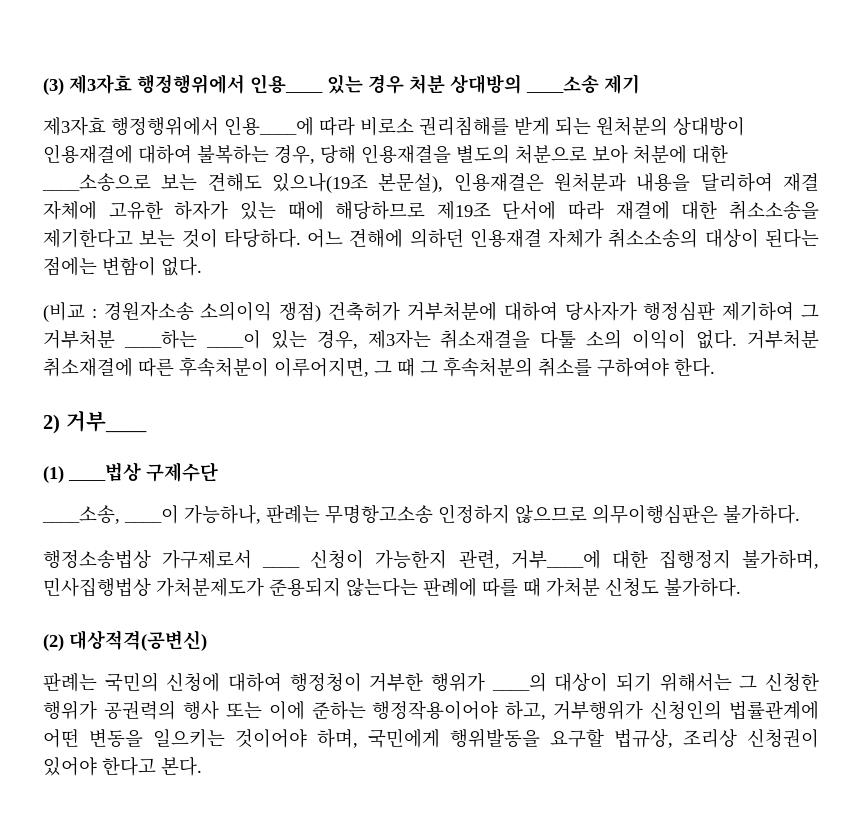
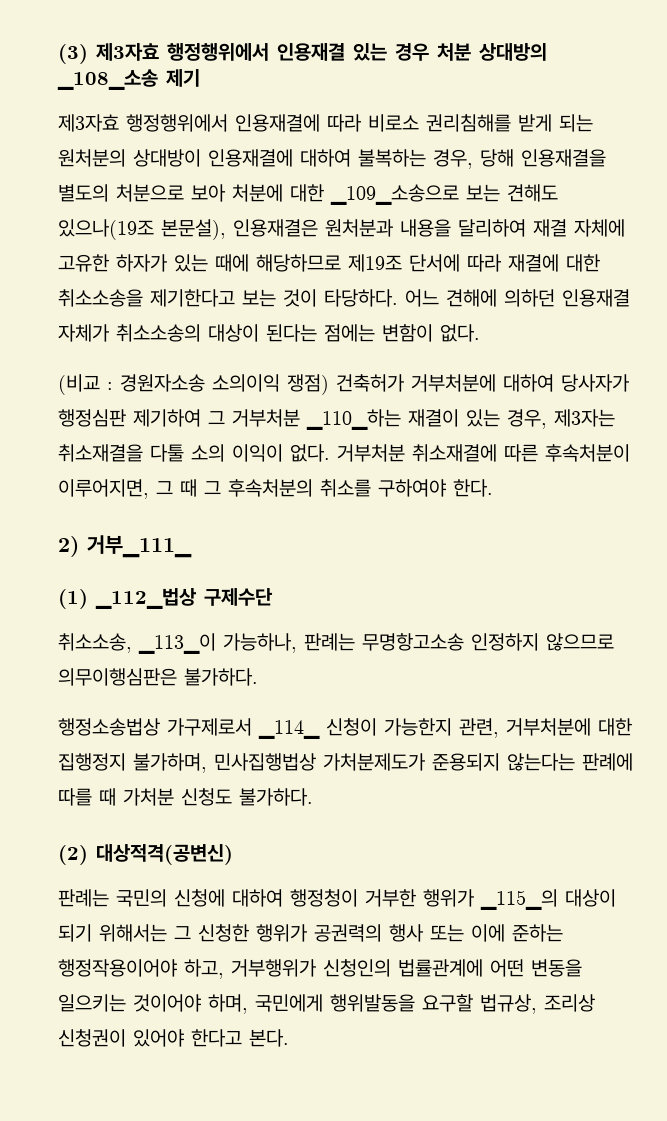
- (3) 제3자효 행정행위에서 인용____ 있는 경우 처분 상대방의 ____소송 제기
+ (3) 제3자효 행정행위에서 인용재결 있는 경우 처분 상대방의 ▁108▁소송 제기
- 제3자효 행정행위에서 인용____에 따라 비로소 권리침해를 받게 되는 원처분의 상대방이 인용재결에 대하여 불복하는 경우, 당해 인용재결을 별도의 처분으로 보아 처분에 대한 ____소송으로 보는 견해도 있으나(19조 본문설), 인용재결은 원처분과 내용을 달리하여 재결 자체에 고유한 하자가 있는 때에 해당하므로 제19조 단서에 따라 재결에 대한 취소소송을 제기한다고 보는 것이 타당하다.
+ 제3자효 행정행위에서 인용재결에 따라 비로소 권리침해를 받게 되는 원처분의 상대방이 인용재결에 대하여 불복하는 경우, 당해 인용재결을 별도의 처분으로 보아 처분에 대한 ▁109▁소송으로 보는 견해도 있으나(19조 본문설), 인용재결은 원처분과 내용을 달리하여 재결 자체에 고유한 하자가 있는 때에 해당하므로 제19조 단서에 따라 재결에 대한 취소소송을 제기한다고 보는 것이 타당하다.
- (비교 : 경원자소송 소의이익 쟁점) 건축허가 거부처분에 대하여 당사자가 행정심판 제기하여 그 거부처분 ____하는 ____이 있는 경우, 제3자는 취소재결을 다툴 소의 이익이 없다.
+ (비교 : 경원자소송 소의이익 쟁점) 건축허가 거부처분에 대하여 당사자가 행정심판 제기하여 그 거부처분 ▁110▁하는 재결이 있는 경우, 제3자는 취소재결을 다툴 소의 이익이 없다.
- 2) 거부____
+ 2) 거부▁111▁
- (1) ____법상 구제수단
+ (1) ▁112▁법상 구제수단
- ____소송, ____이 가능하나, 판례는 무명항고소송 인정하지 않으므로 의무이행심판은 불가하다.
+ 취소소송, ▁113▁이 가능하나, 판례는 무명항고소송 인정하지 않으므로 의무이행심판은 불가하다.
- 행정소송법상 가구제로서 ____ 신청이 가능한지 관련, 거부____에 대한 집행정지 불가하며, 민사집행법상 가처분제도가 준용되지 않는다는 판례에 따를 때 가처분 신청도 불가하다.
+ 행정소송법상 가구제로서 ▁114▁ 신청이 가능한지 관련, 거부처분에 대한 집행정지 불가하며, 민사집행법상 가처분제도가 준용되지 않는다는 판례에 따를 때 가처분 신청도 불가하다.
- 판례는 국민의 신청에 대하여 행정청이 거부한 행위가 ____의 대상이 되기 위해서는 그 신청한 행위가 공권력의 행사 또는 이에 준하는 행정작용이어야 하고, 거부행위가 신청인의 법률관계에 어떤 변동을 일으키는 것이어야 하며, 국민에게 행위발동을 요구할 법규상, 조리상 신청권이 있어야 한다고 본다.
+ 판례는 국민의 신청에 대하여 행정청이 거부한 행위가 ▁115▁의 대상이 되기 위해서는 그 신청한 행위가 공권력의 행사 또는 이에 준하는 행정작용이어야 하고, 거부행위가 신청인의 법률관계에 어떤 변동을 일으키는 것이어야 하며, 국민에게 행위발동을 요구할 법규상, 조리상 신청권이 있어야 한다고 본다.

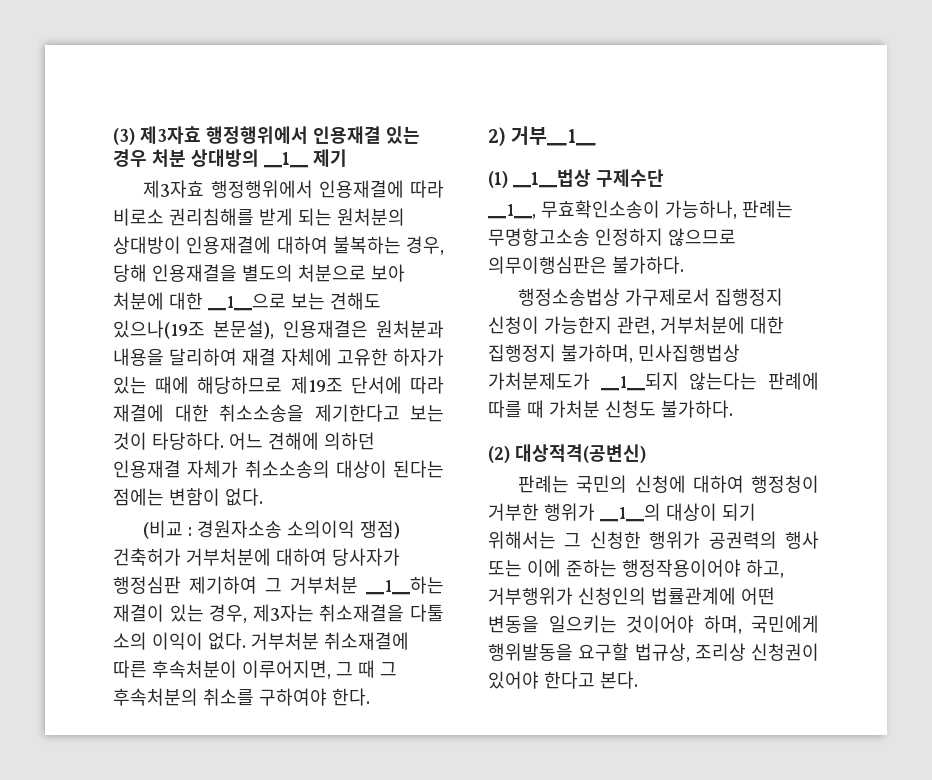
- (3) 제3자효 행정행위에서 인용재결 있는 경우 처분 상대방의 ▁108▁소송 제기
+ (3) 제3자효 행정행위에서 인용재결 있는 경우 처분 상대방의 ▁1▁ 제기
- 제3자효 행정행위에서 인용재결에 따라 비로소 권리침해를 받게 되는 원처분의 상대방이 인용재결에 대하여 불복하는 경우, 당해 인용재결을 별도의 처분으로 보아 처분에 대한 ▁109▁소송으로 보는 견해도 있으나(19조 본문설), 인용재결은 원처분과 내용을 달리하여 재결 자체에 고유한 하자가 있는 때에 해당하므로 제19조 단서에 따라 재결에 대한 취소소송을 제기한다고 보는 것이 타당하다.
+ 제3자효 행정행위에서 인용재결에 따라 비로소 권리침해를 받게 되는 원처분의 상대방이 인용재결에 대하여 불복하는 경우, 당해 인용재결을 별도의 처분으로 보아 처분에 대한 ▁1▁으로 보는 견해도 있으나(19조 본문설), 인용재결은 원처분과 내용을 달리하여 재결 자체에 고유한 하자가 있는 때에 해당하므로 제19조 단서에 따라 재결에 대한 취소소송을 제기한다고 보는 것이 타당하다.
- (비교 : 경원자소송 소의이익 쟁점) 건축허가 거부처분에 대하여 당사자가 행정심판 제기하여 그 거부처분 ▁110▁하는 재결이 있는 경우, 제3자는 취소재결을 다툴 소의 이익이 없다.
+ (비교 : 경원자소송 소의이익 쟁점) 건축허가 거부처분에 대하여 당사자가 행정심판 제기하여 그 거부처분 ▁1▁하는 재결이 있는 경우, 제3자는 취소재결을 다툴 소의 이익이 없다.
- 2) 거부▁111▁
+ 2) 거부▁1▁
- (1) ▁112▁법상 구제수단
+ (1) ▁1▁법상 구제수단
- 취소소송, ▁113▁이 가능하나, 판례는 무명항고소송 인정하지 않으므로 의무이행심판은 불가하다.
+ ▁1▁, 무효확인소송이 가능하나, 판례는 무명항고소송 인정하지 않으므로 의무이행심판은 불가하다.
- 행정소송법상 가구제로서 ▁114▁ 신청이 가능한지 관련, 거부처분에 대한 집행정지 불가하며, 민사집행법상 가처분제도가 준용되지 않는다는 판례에 따를 때 가처분 신청도 불가하다.
+ 행정소송법상 가구제로서 집행정지 신청이 가능한지 관련, 거부처분에 대한 집행정지 불가하며, 민사집행법상 가처분제도가 ▁1▁되지 않는다는 판례에 따를 때 가처분 신청도 불가하다.
- 판례는 국민의 신청에 대하여 행정청이 거부한 행위가 ▁115▁의 대상이 되기 위해서는 그 신청한 행위가 공권력의 행사 또는 이에 준하는 행정작용이어야 하고, 거부행위가 신청인의 법률관계에 어떤 변동을 일으키는 것이어야 하며, 국민에게 행위발동을 요구할 법규상, 조리상 신청권이 있어야 한다고 본다.
+ 판례는 국민의 신청에 대하여 행정청이 거부한 행위가 ▁1▁의 대상이 되기 위해서는 그 신청한 행위가 공권력의 행사 또는 이에 준하는 행정작용이어야 하고, 거부행위가 신청인의 법률관계에 어떤 변동을 일으키는 것이어야 하며, 국민에게 행위발동을 요구할 법규상, 조리상 신청권이 있어야 한다고 본다.

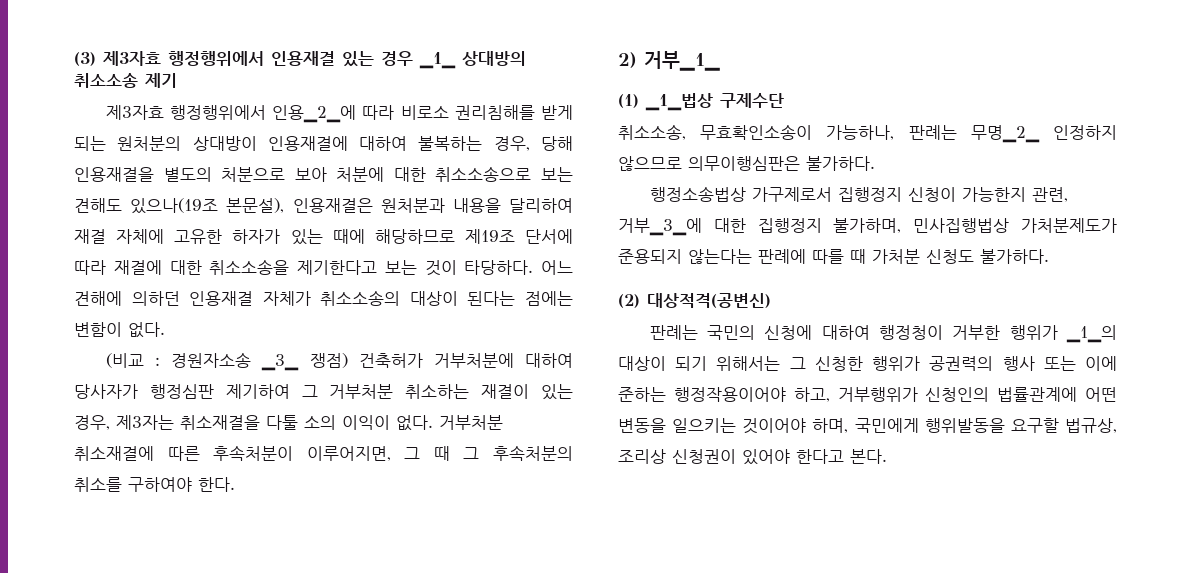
- (3) 제3자효 행정행위에서 인용재결 있는 경우 처분 상대방의 ▁1▁ 제기
+ (3) 제3자효 행정행위에서 인용재결 있는 경우 ▁1▁ 상대방의 취소소송 제기
- 제3자효 행정행위에서 인용재결에 따라 비로소 권리침해를 받게 되는 원처분의 상대방이 인용재결에 대하여 불복하는 경우, 당해 인용재결을 별도의 처분으로 보아 처분에 대한 ▁1▁으로 보는 견해도 있으나(19조 본문설), 인용재결은 원처분과 내용을 달리하여 재결 자체에 고유한 하자가 있는 때에 해당하므로 제19조 단서에 따라 재결에 대한 취소소송을 제기한다고 보는 것이 타당하다.
+ 제3자효 행정행위에서 인용▁2▁에 따라 비로소 권리침해를 받게 되는 원처분의 상대방이 인용재결에 대하여 불복하는 경우, 당해 인용재결을 별도의 처분으로 보아 처분에 대한 취소소송으로 보는 견해도 있으나(19조 본문설), 인용재결은 원처분과 내용을 달리하여 재결 자체에 고유한 하자가 있는 때에 해당하므로 제19조 단서에 따라 재결에 대한 취소소송을 제기한다고 보는 것이 타당하다.
- (비교 : 경원자소송 소의이익 쟁점) 건축허가 거부처분에 대하여 당사자가 행정심판 제기하여 그 거부처분 ▁1▁하는 재결이 있는 경우, 제3자는 취소재결을 다툴 소의 이익이 없다.
+ (비교 : 경원자소송 ▁3▁ 쟁점) 건축허가 거부처분에 대하여 당사자가 행정심판 제기하여 그 거부처분 취소하는 재결이 있는 경우, 제3자는 취소재결을 다툴 소의 이익이 없다.
- ▁1▁, 무효확인소송이 가능하나, 판례는 무명항고소송 인정하지 않으므로 의무이행심판은 불가하다.
+ 취소소송, 무효확인소송이 가능하나, 판례는 무명▁2▁ 인정하지 않으므로 의무이행심판은 불가하다.
- 행정소송법상 가구제로서 집행정지 신청이 가능한지 관련, 거부처분에 대한 집행정지 불가하며, 민사집행법상 가처분제도가 ▁1▁되지 않는다는 판례에 따를 때 가처분 신청도 불가하다.
+ 행정소송법상 가구제로서 집행정지 신청이 가능한지 관련, 거부▁3▁에 대한 집행정지 불가하며, 민사집행법상 가처분제도가 준용되지 않는다는 판례에 따를 때 가처분 신청도 불가하다.

